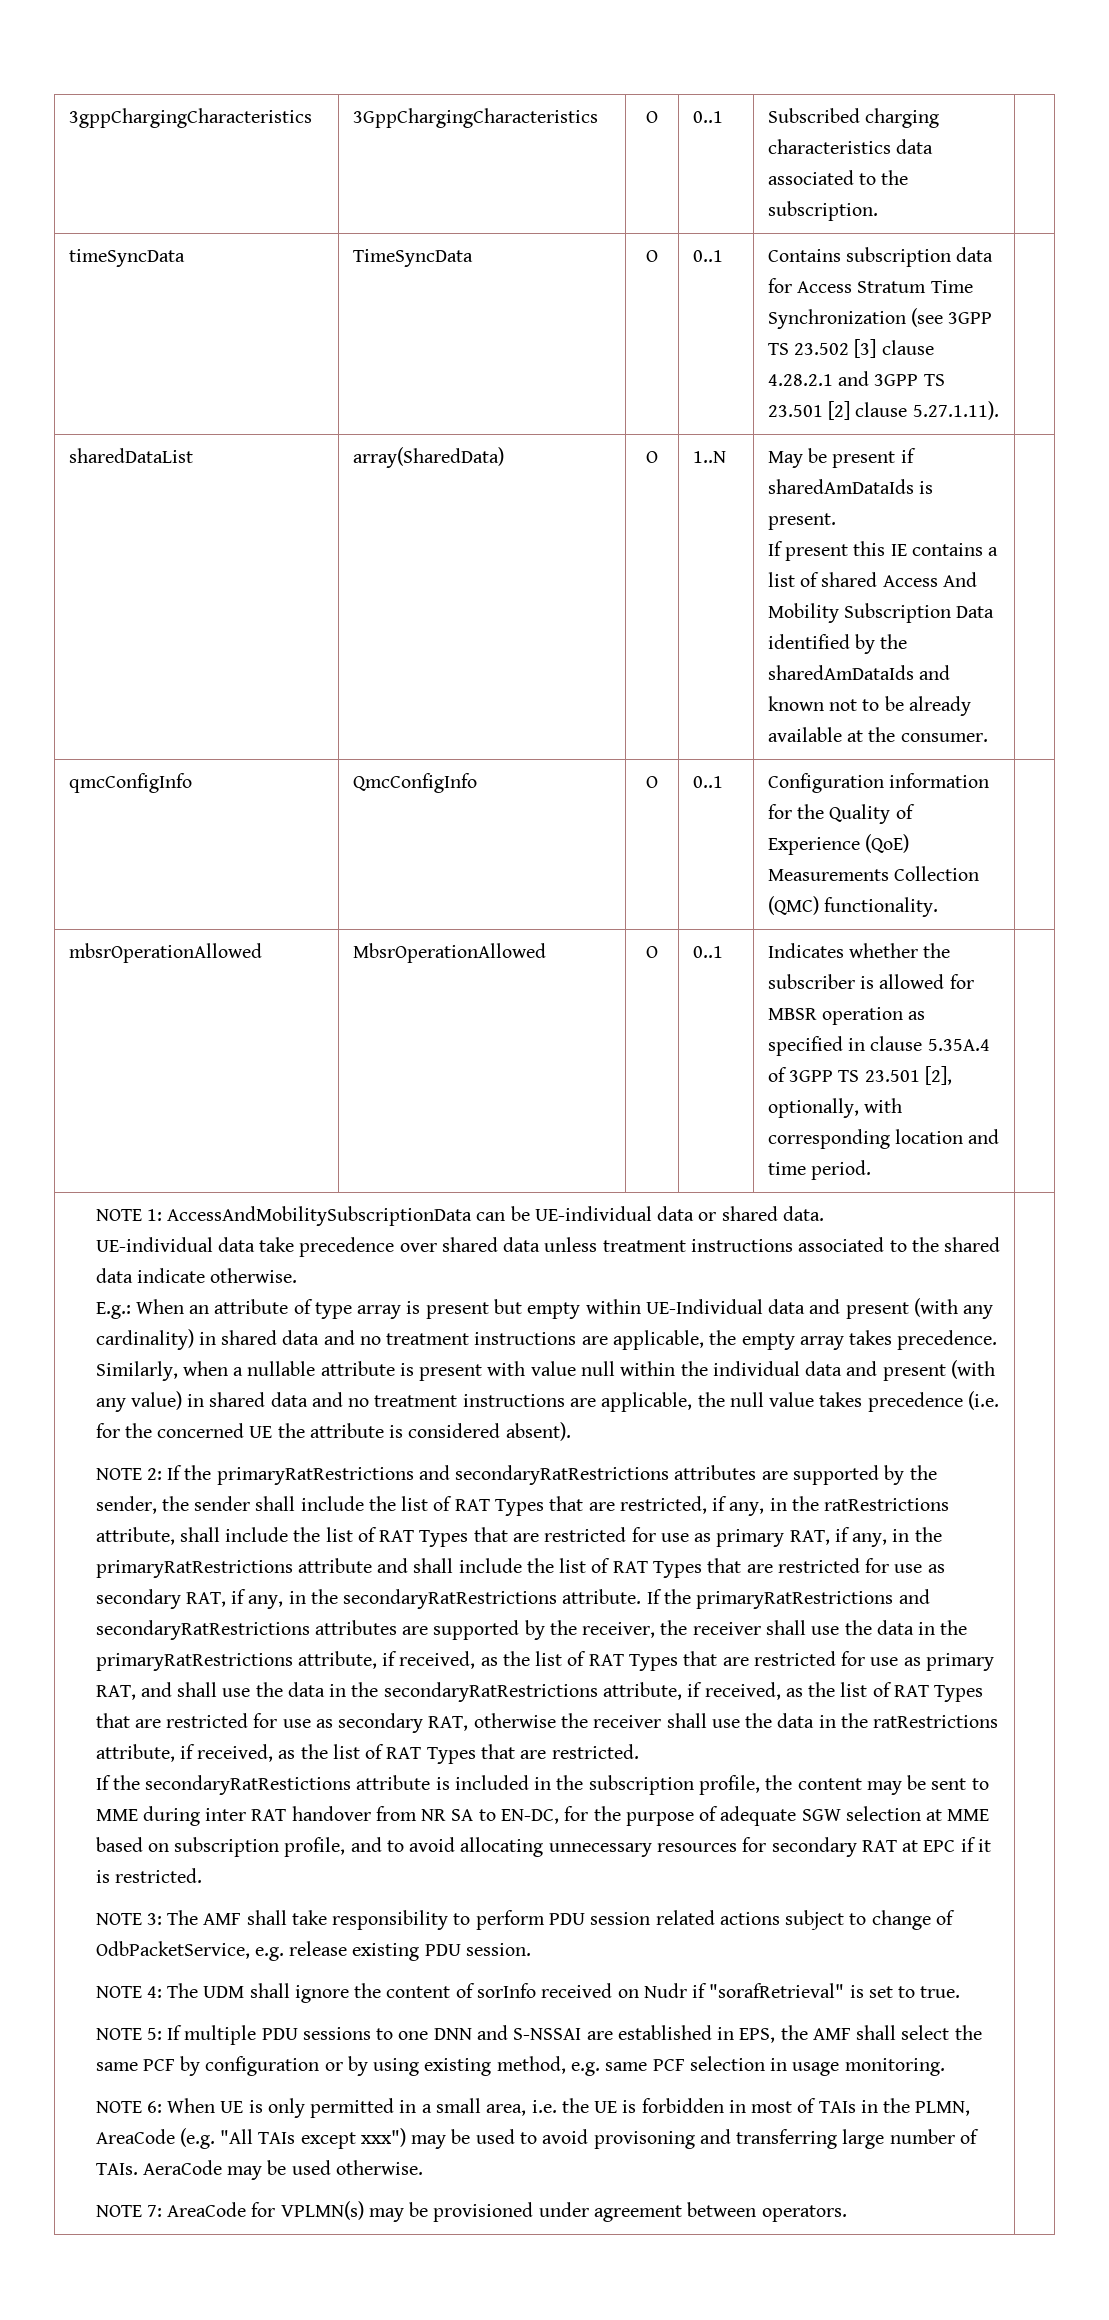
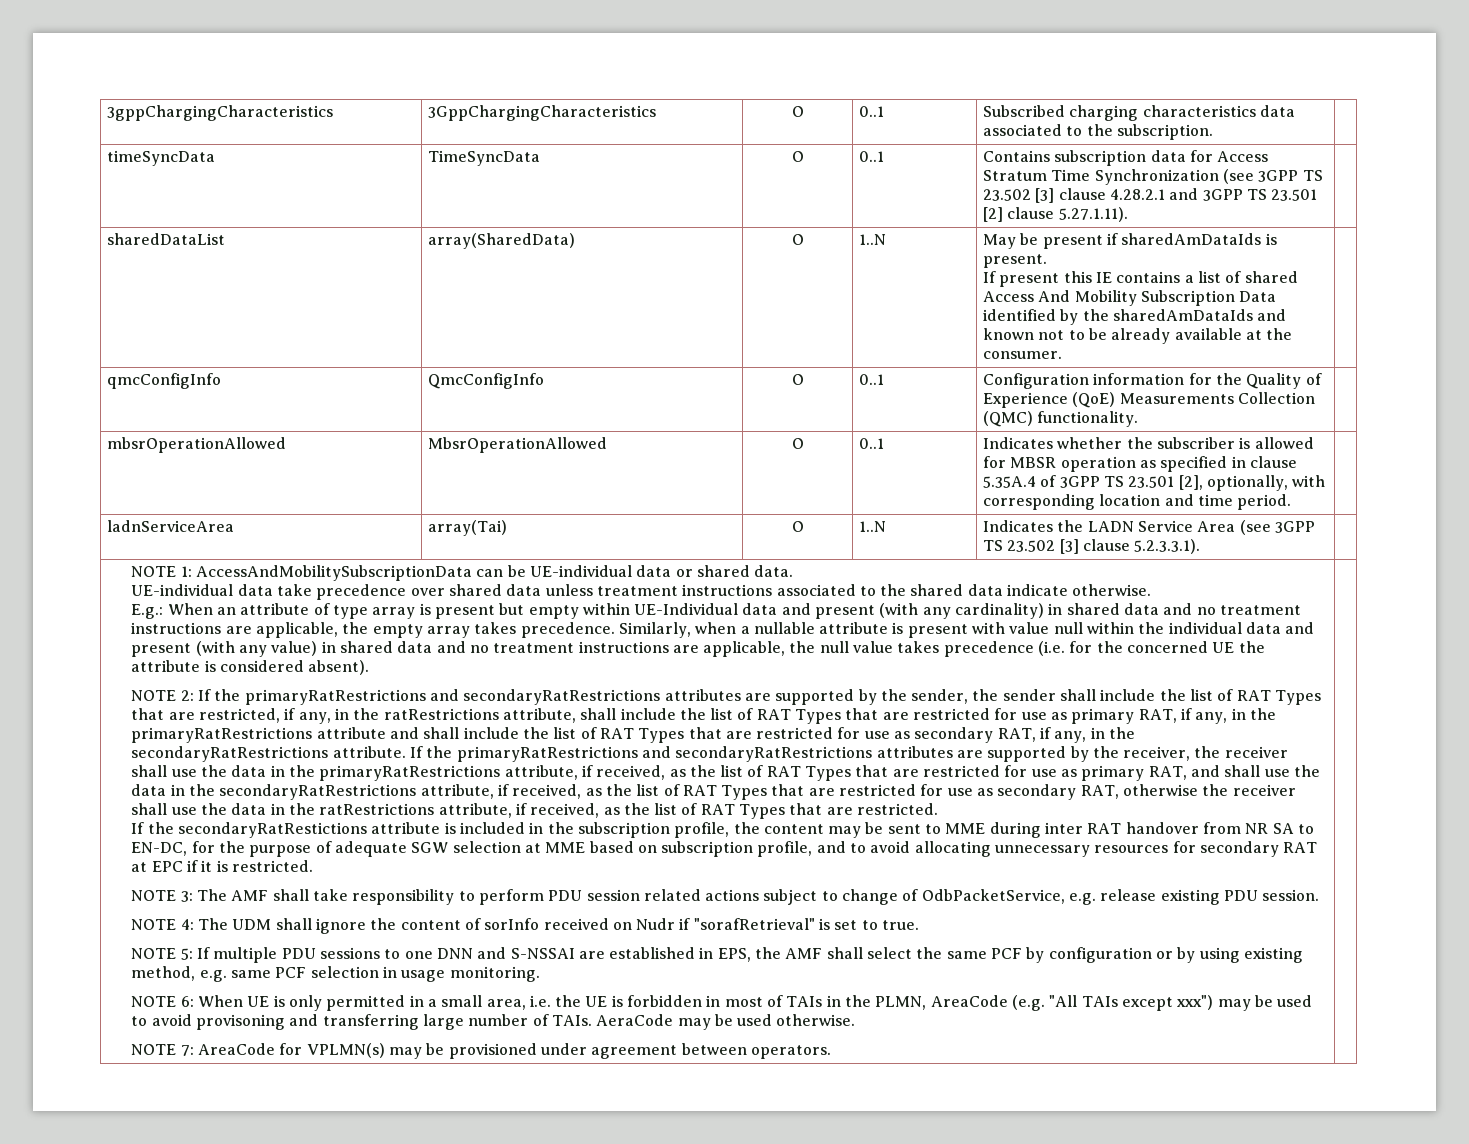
+ ladnServiceArea | array(Tai) | O | 1..N | Indicates the LADN Service Area (see 3GPP TS 23.502 [3] clause 5.2.3.3.1). |

